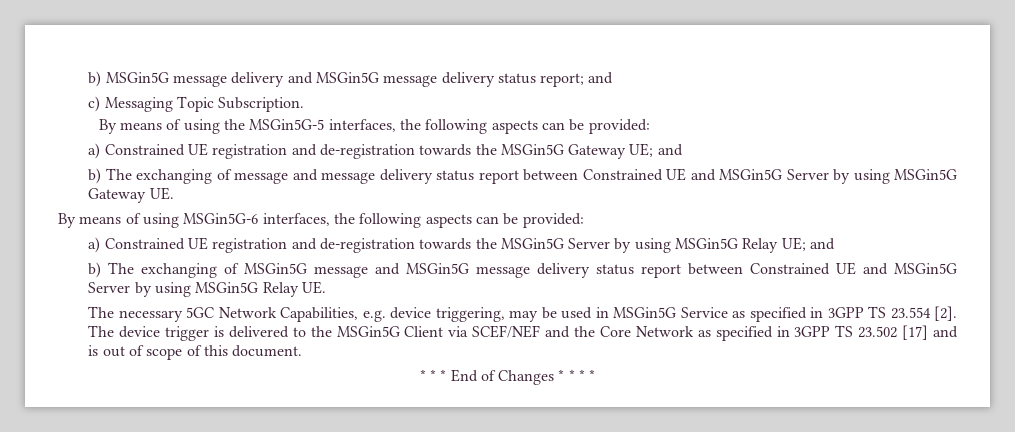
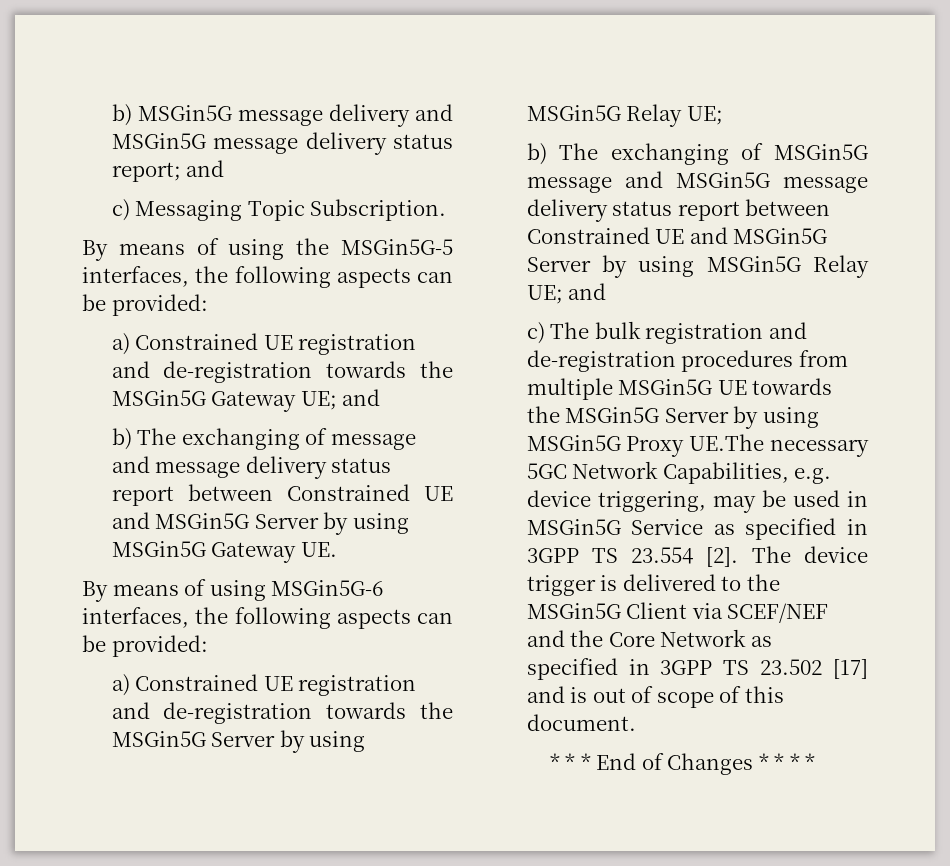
- a) Constrained UE registration and de-registration towards the MSGin5G Server by using MSGin5G Relay UE; and
+ a) Constrained UE registration and de-registration towards the MSGin5G Server by using MSGin5G Relay UE;
- b) The exchanging of MSGin5G message and MSGin5G message delivery status report between Constrained UE and MSGin5G Server by using MSGin5G Relay UE.
- The necessary 5GC Network Capabilities, e.g. device triggering, may be used in MSGin5G Service as specified in 3GPP TS 23.554 [2].
+ b) The exchanging of MSGin5G message and MSGin5G message delivery status report between Constrained UE and MSGin5G Server by using MSGin5G Relay UE; and
+ c) The bulk registration and de-registration procedures from multiple MSGin5G UE towards the MSGin5G Server by using MSGin5G Proxy UE.The necessary 5GC Network Capabilities, e.g. device triggering, may be used in MSGin5G Service as specified in 3GPP TS 23.554 [2].

